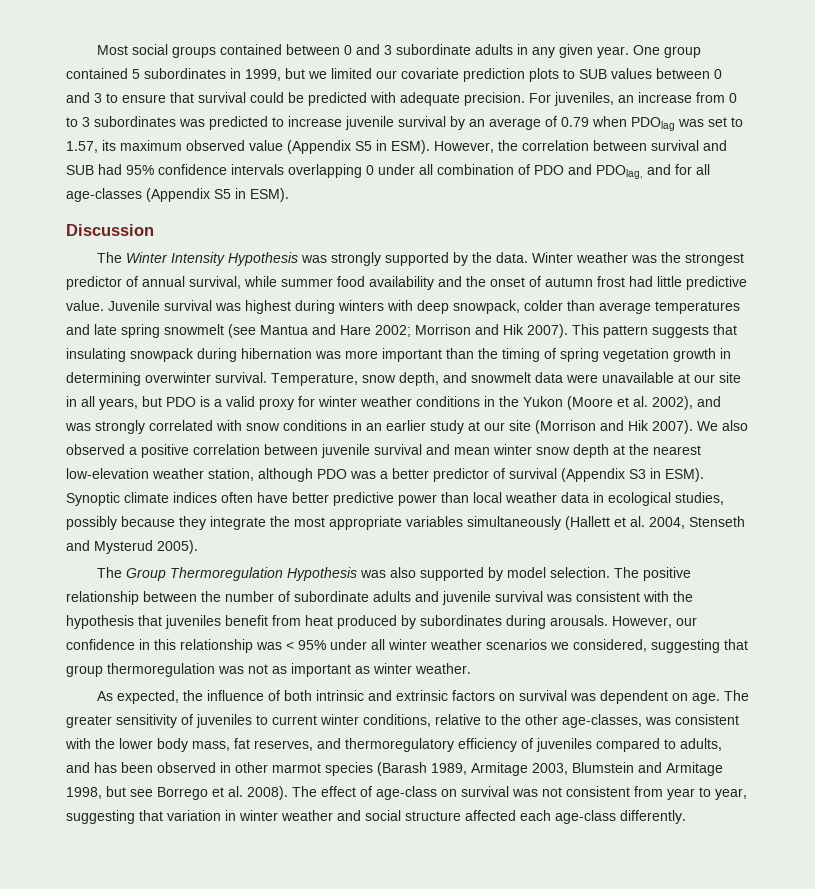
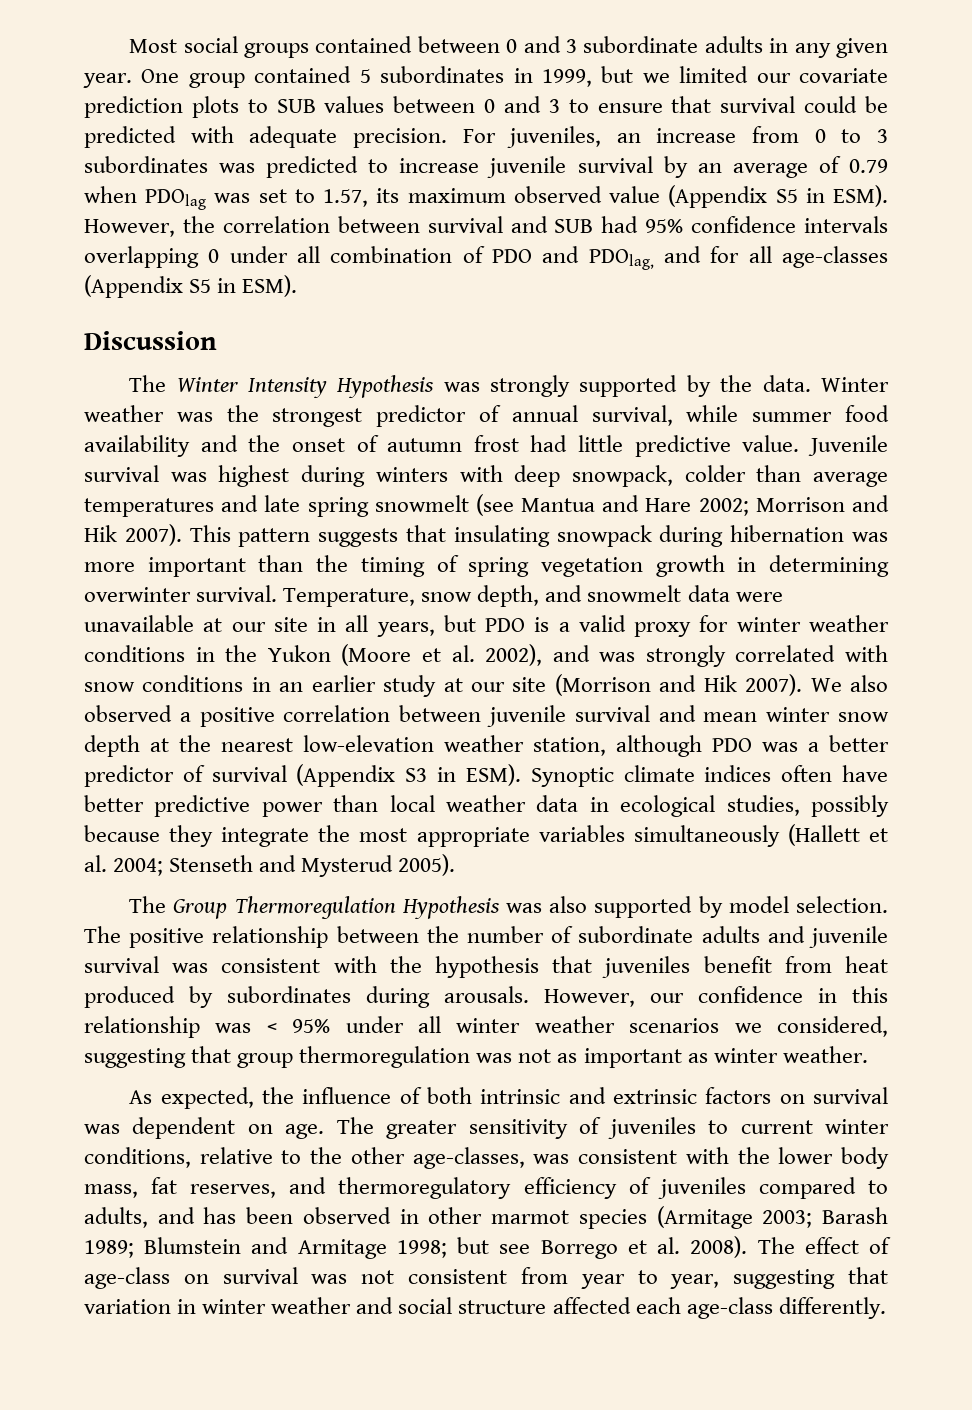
- Synoptic climate indices often have better predictive power than local weather data in ecological studies, possibly because they integrate the most appropriate variables simultaneously (Hallett et al. 2004, Stenseth and Mysterud 2005).
+ Synoptic climate indices often have better predictive power than local weather data in ecological studies, possibly because they integrate the most appropriate variables simultaneously (Hallett et al. 2004; Stenseth and Mysterud 2005).
- The greater sensitivity of juveniles to current winter conditions, relative to the other age-classes, was consistent with the lower body mass, fat reserves, and thermoregulatory efficiency of juveniles compared to adults, and has been observed in other marmot species (Barash 1989, Armitage 2003, Blumstein and Armitage 1998, but see Borrego et al. 2008).
+ The greater sensitivity of juveniles to current winter conditions, relative to the other age-classes, was consistent with the lower body mass, fat reserves, and thermoregulatory efficiency of juveniles compared to adults, and has been observed in other marmot species (Armitage 2003; Barash 1989; Blumstein and Armitage 1998; but see Borrego et al. 2008).

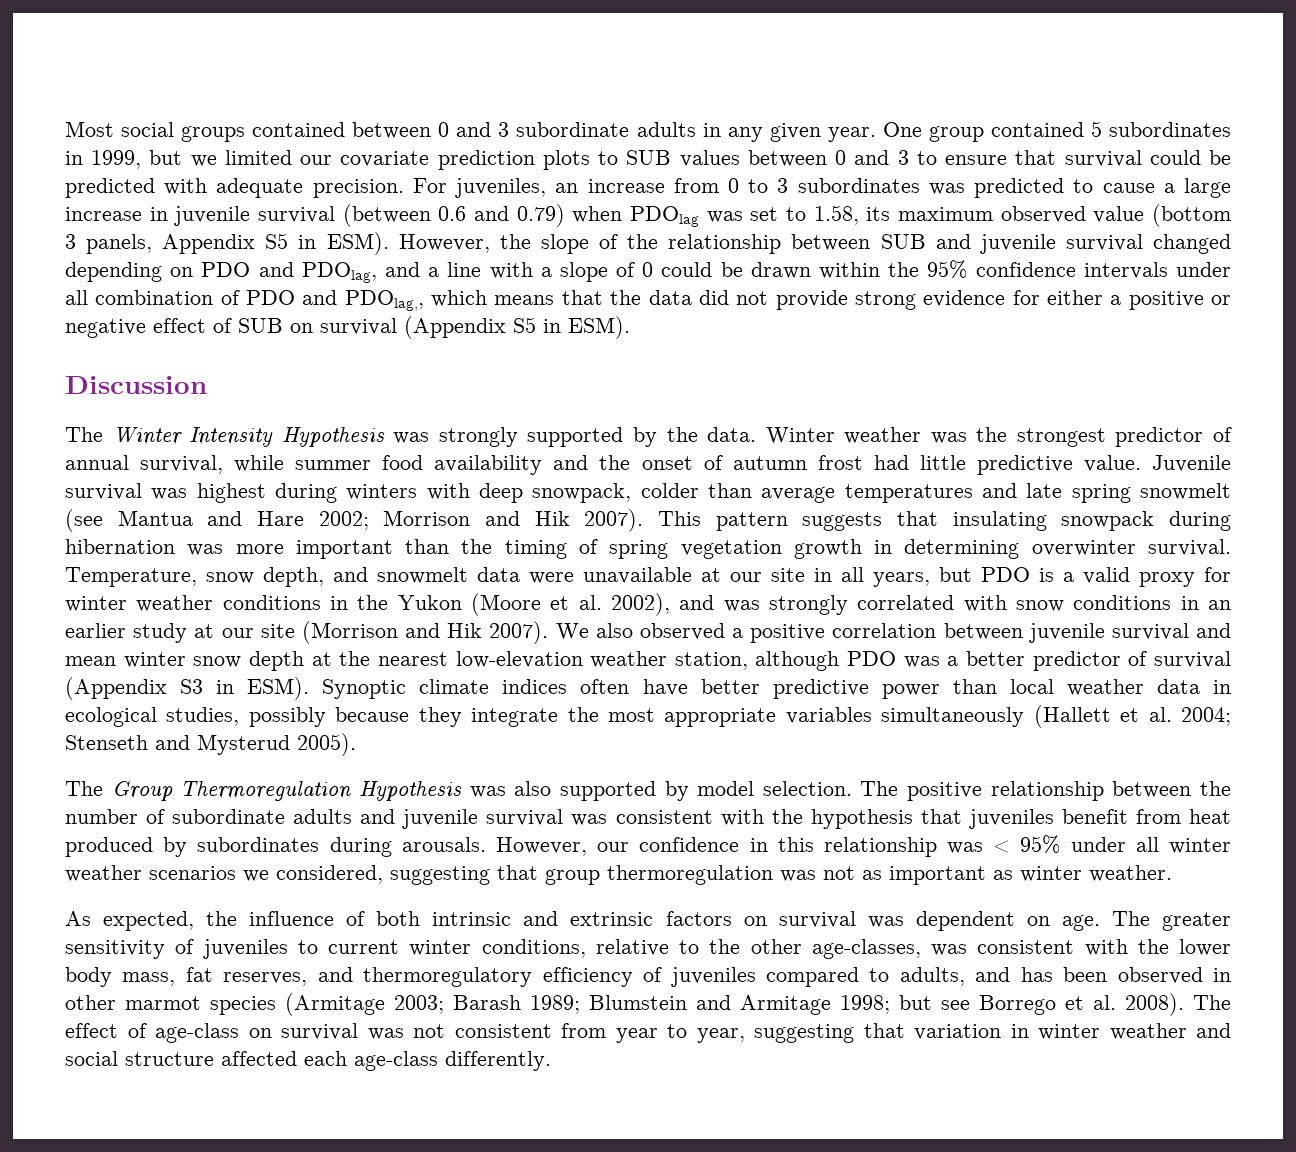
- For juveniles, an increase from 0 to 3 subordinates was predicted to increase juvenile survival by an average of 0.79 when PDOlag was set to 1.57, its maximum observed value (Appendix S5 in ESM).
+ For juveniles, an increase from 0 to 3 subordinates was predicted to cause a large increase in juvenile survival (between 0.6 and 0.79) when PDOlag was set to 1.58, its maximum observed value (bottom 3 panels, Appendix S5 in ESM).
- However, the correlation between survival and SUB had 95% confidence intervals overlapping 0 under all combination of PDO and PDOlag, and for all age-classes (Appendix S5 in ESM).
+ However, the slope of the relationship between SUB and juvenile survival changed depending on PDO and PDOlag, and a line with a slope of 0 could be drawn within the 95% confidence intervals under all combination of PDO and PDOlag,, which means that the data did not provide strong evidence for either a positive or negative effect of SUB on survival (Appendix S5 in ESM).

